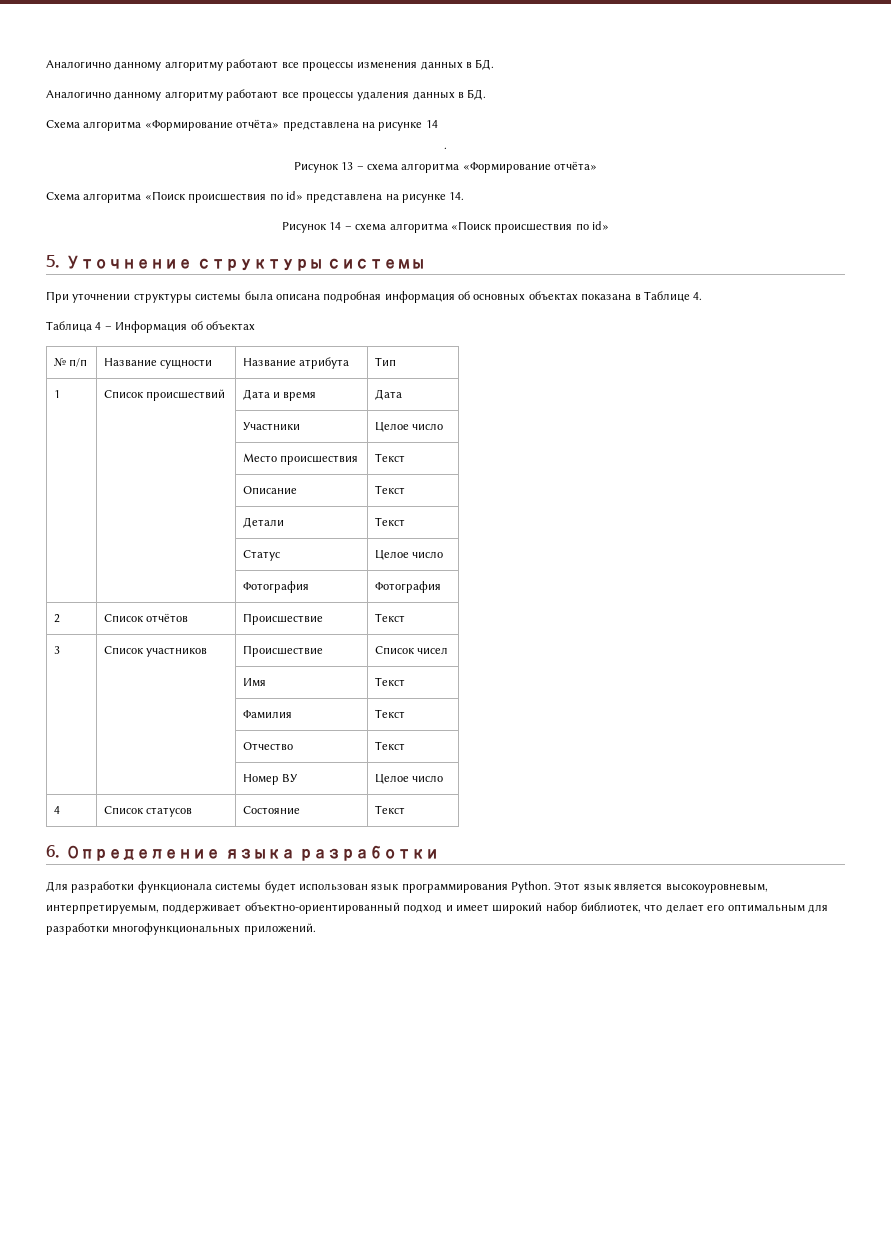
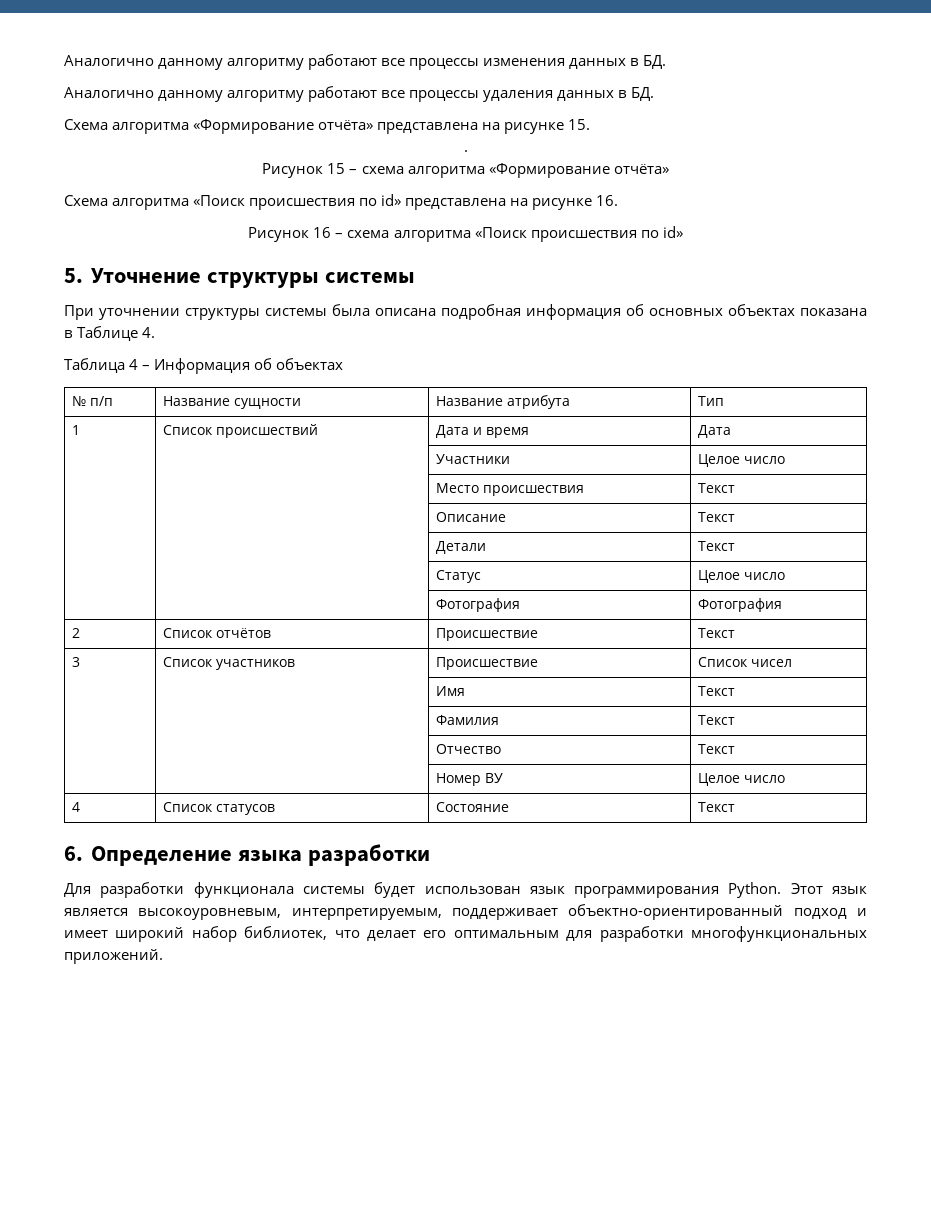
- Схема алгоритма «Формирование отчёта» представлена на рисунке 14
+ Схема алгоритма «Формирование отчёта» представлена на рисунке 15.
- Рисунок 13 – схема алгоритма «Формирование отчёта»
+ Рисунок 15 – схема алгоритма «Формирование отчёта»
- Схема алгоритма «Поиск происшествия по id» представлена на рисунке 14.
- Рисунок 14 – схема алгоритма «Поиск происшествия по id»
+ Схема алгоритма «Поиск происшествия по id» представлена на рисунке 16.
+ Рисунок 16 – схема алгоритма «Поиск происшествия по id»

